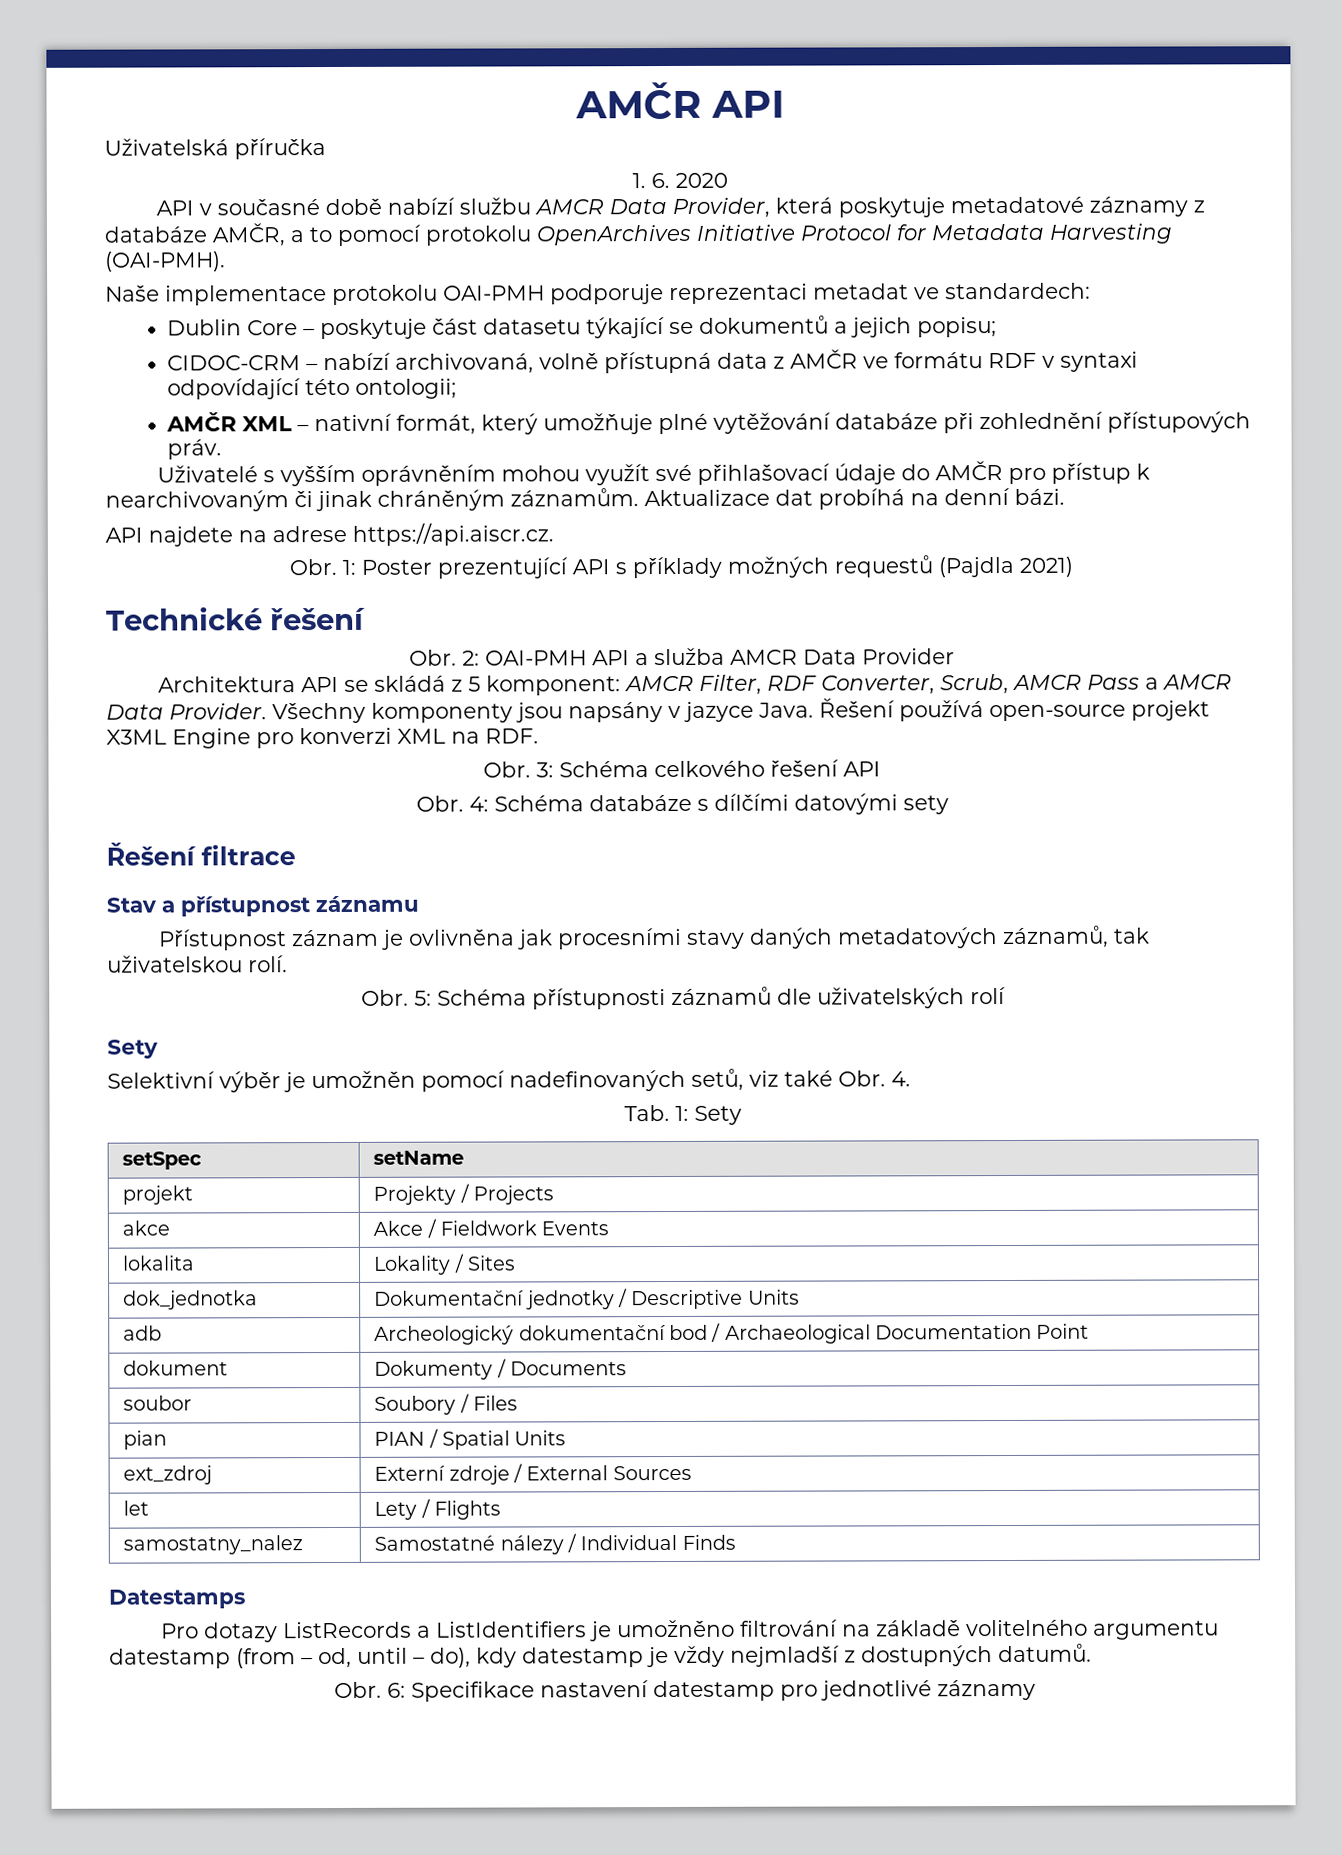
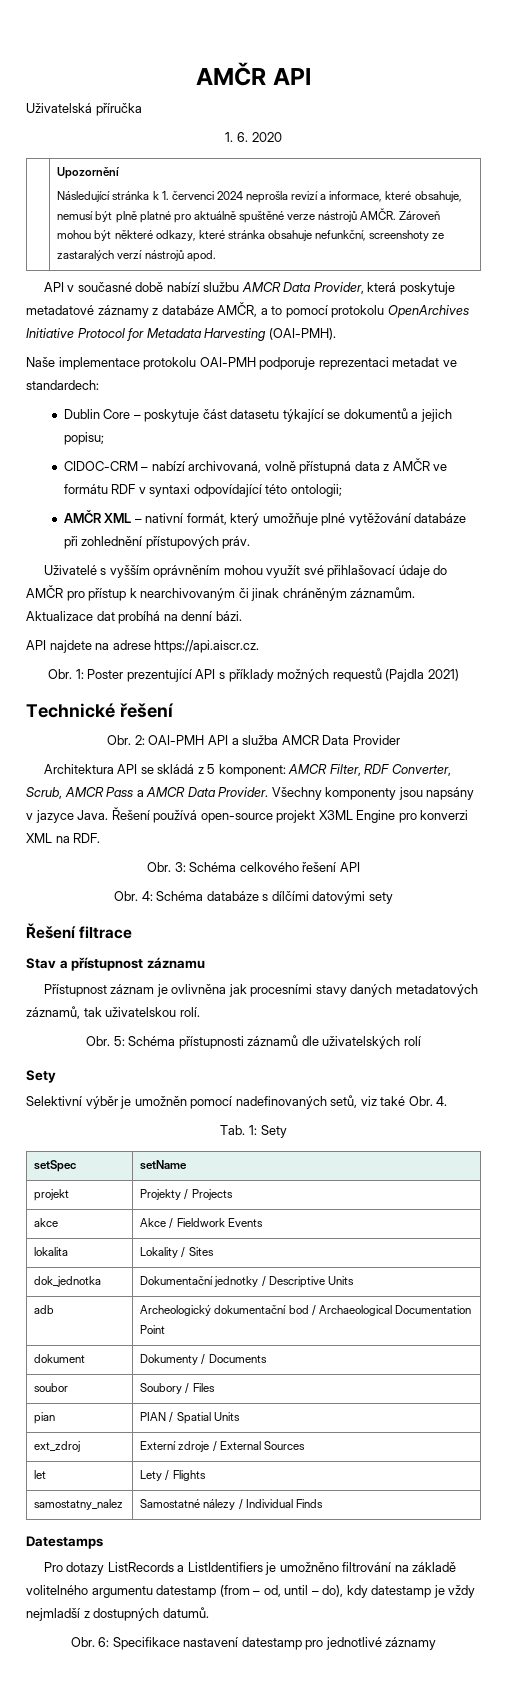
+ | Upozornění
+ Následující stránka k 1. červenci 2024 neprošla revizí a informace, které obsahuje, nemusí být plně platné pro aktuálně spuštěné verze nástrojů AMČR. Zároveň mohou být některé odkazy, které stránka obsahuje nefunkční, screenshoty ze zastaralých verzí nástrojů apod.

